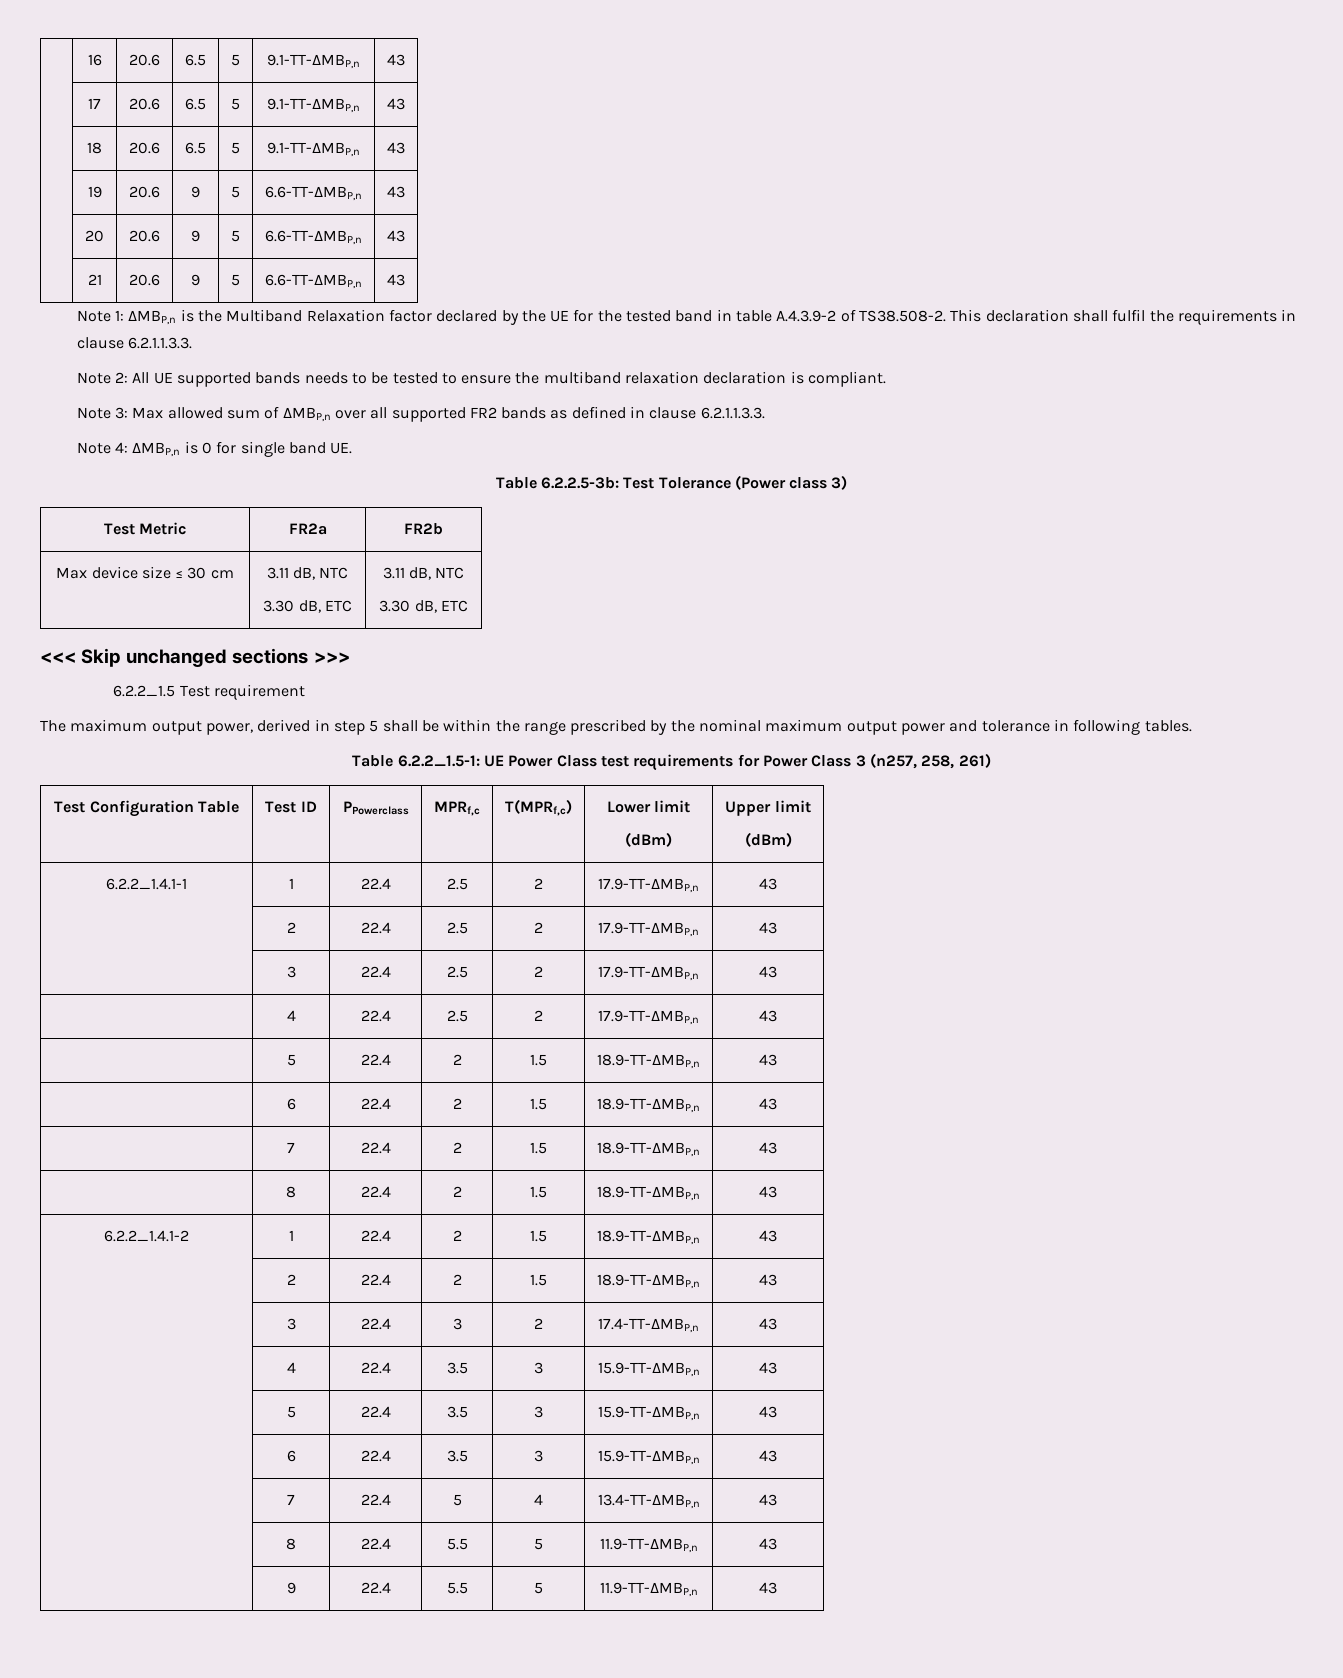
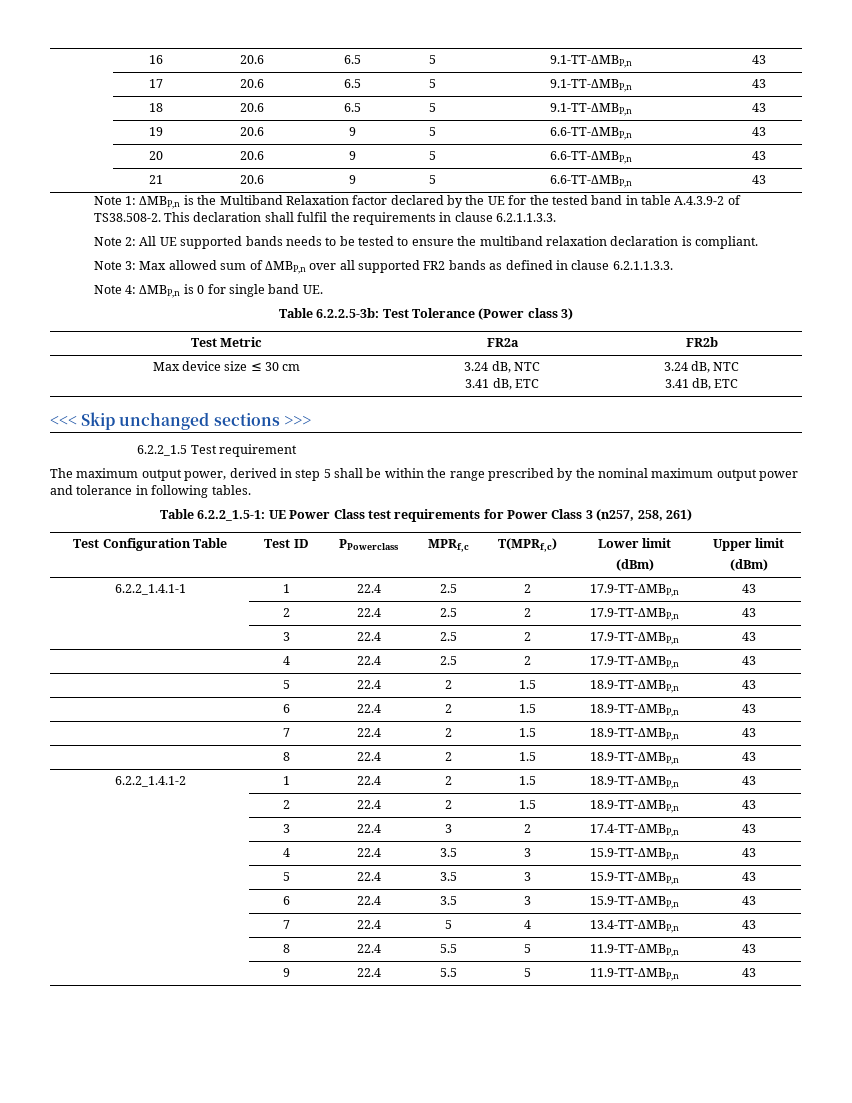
- Max device size ≤ 30 cm | 3.11 dB, NTC
- 3.30 dB, ETC | 3.11 dB, NTC
- 3.30 dB, ETC
+ Max device size ≤ 30 cm | 3.24 dB, NTC
+ 3.41 dB, ETC | 3.24 dB, NTC
+ 3.41 dB, ETC

